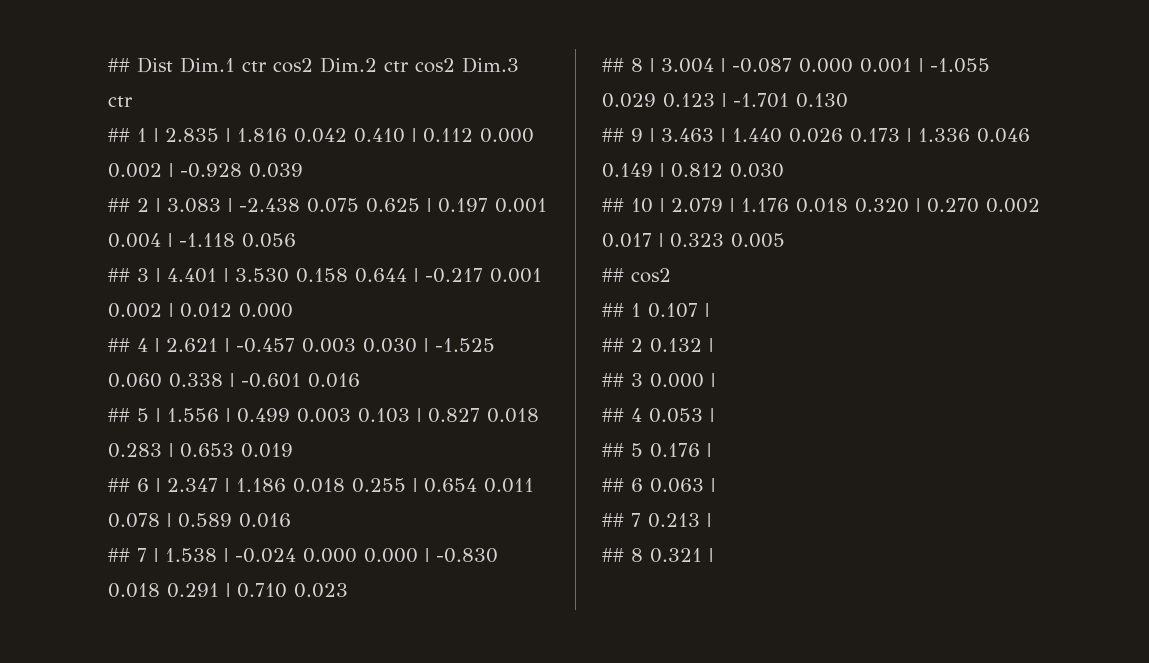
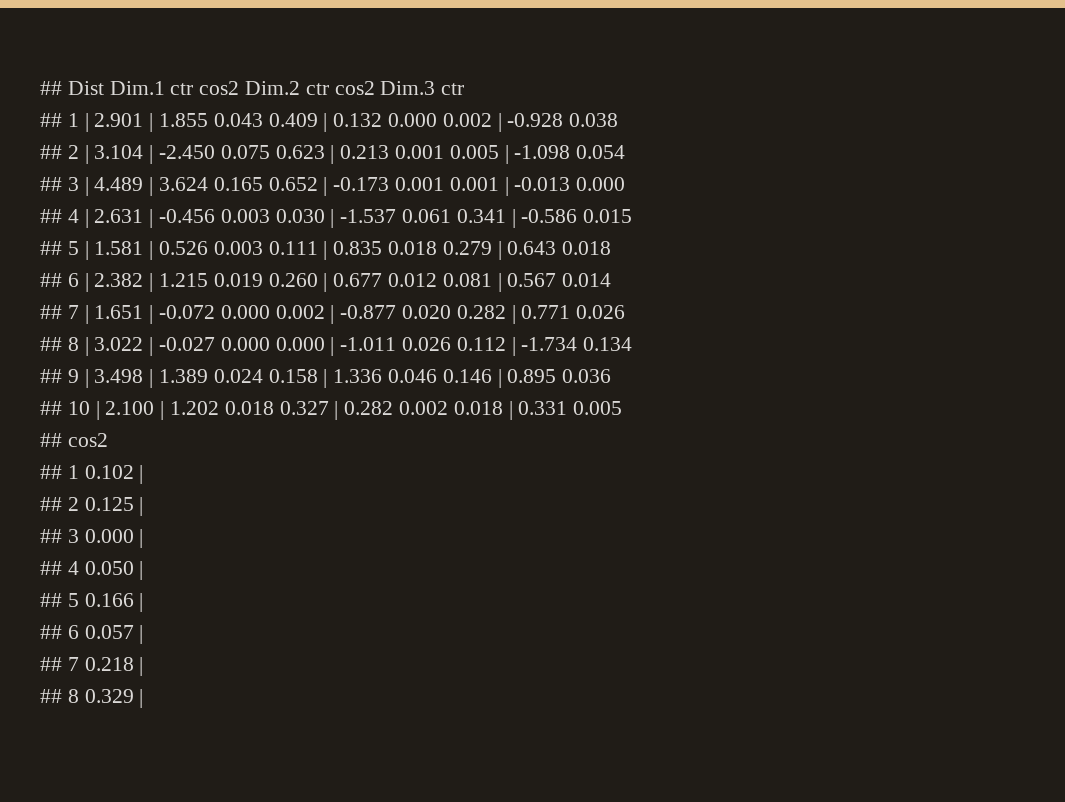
- ## 1 | 2.835 | 1.816 0.042 0.410 | 0.112 0.000 0.002 | -0.928 0.039
+ ## 1 | 2.901 | 1.855 0.043 0.409 | 0.132 0.000 0.002 | -0.928 0.038
- ## 2 | 3.083 | -2.438 0.075 0.625 | 0.197 0.001 0.004 | -1.118 0.056
- ## 3 | 4.401 | 3.530 0.158 0.644 | -0.217 0.001 0.002 | 0.012 0.000
- ## 4 | 2.621 | -0.457 0.003 0.030 | -1.525 0.060 0.338 | -0.601 0.016
- ## 5 | 1.556 | 0.499 0.003 0.103 | 0.827 0.018 0.283 | 0.653 0.019
- ## 6 | 2.347 | 1.186 0.018 0.255 | 0.654 0.011 0.078 | 0.589 0.016
- ## 7 | 1.538 | -0.024 0.000 0.000 | -0.830 0.018 0.291 | 0.710 0.023
- ## 8 | 3.004 | -0.087 0.000 0.001 | -1.055 0.029 0.123 | -1.701 0.130
- ## 9 | 3.463 | 1.440 0.026 0.173 | 1.336 0.046 0.149 | 0.812 0.030
- ## 10 | 2.079 | 1.176 0.018 0.320 | 0.270 0.002 0.017 | 0.323 0.005
+ ## 2 | 3.104 | -2.450 0.075 0.623 | 0.213 0.001 0.005 | -1.098 0.054
+ ## 3 | 4.489 | 3.624 0.165 0.652 | -0.173 0.001 0.001 | -0.013 0.000
+ ## 4 | 2.631 | -0.456 0.003 0.030 | -1.537 0.061 0.341 | -0.586 0.015
+ ## 5 | 1.581 | 0.526 0.003 0.111 | 0.835 0.018 0.279 | 0.643 0.018
+ ## 6 | 2.382 | 1.215 0.019 0.260 | 0.677 0.012 0.081 | 0.567 0.014
+ ## 7 | 1.651 | -0.072 0.000 0.002 | -0.877 0.020 0.282 | 0.771 0.026
+ ## 8 | 3.022 | -0.027 0.000 0.000 | -1.011 0.026 0.112 | -1.734 0.134
+ ## 9 | 3.498 | 1.389 0.024 0.158 | 1.336 0.046 0.146 | 0.895 0.036
+ ## 10 | 2.100 | 1.202 0.018 0.327 | 0.282 0.002 0.018 | 0.331 0.005
- ## 1 0.107 |
+ ## 1 0.102 |
- ## 2 0.132 |
+ ## 2 0.125 |
- ## 4 0.053 |
+ ## 4 0.050 |
- ## 5 0.176 |
+ ## 5 0.166 |
- ## 6 0.063 |
+ ## 6 0.057 |
- ## 7 0.213 |
+ ## 7 0.218 |
- ## 8 0.321 |
+ ## 8 0.329 |

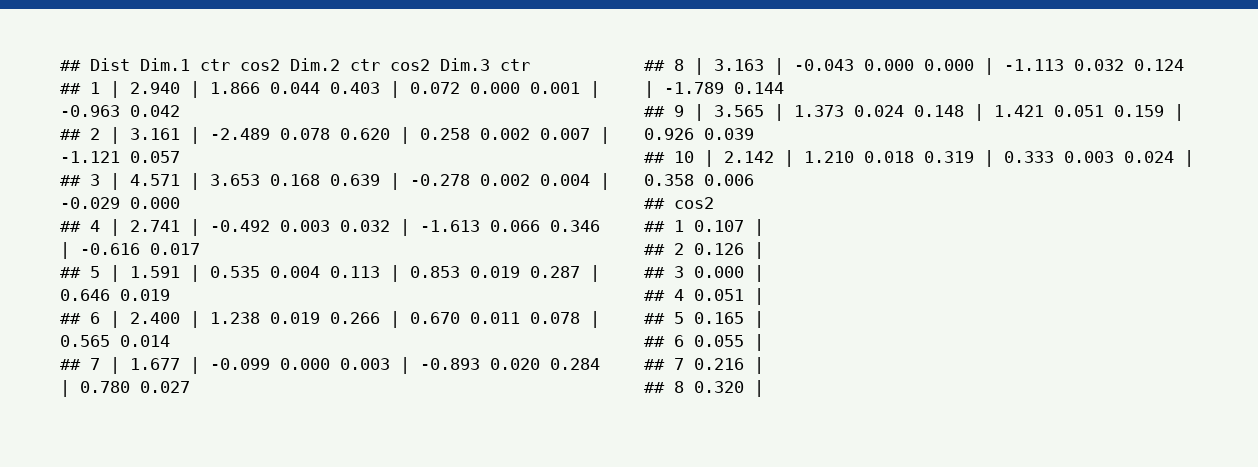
- ## 1 | 2.901 | 1.855 0.043 0.409 | 0.132 0.000 0.002 | -0.928 0.038
- ## 2 | 3.104 | -2.450 0.075 0.623 | 0.213 0.001 0.005 | -1.098 0.054
- ## 3 | 4.489 | 3.624 0.165 0.652 | -0.173 0.001 0.001 | -0.013 0.000
- ## 4 | 2.631 | -0.456 0.003 0.030 | -1.537 0.061 0.341 | -0.586 0.015
- ## 5 | 1.581 | 0.526 0.003 0.111 | 0.835 0.018 0.279 | 0.643 0.018
- ## 6 | 2.382 | 1.215 0.019 0.260 | 0.677 0.012 0.081 | 0.567 0.014
- ## 7 | 1.651 | -0.072 0.000 0.002 | -0.877 0.020 0.282 | 0.771 0.026
- ## 8 | 3.022 | -0.027 0.000 0.000 | -1.011 0.026 0.112 | -1.734 0.134
- ## 9 | 3.498 | 1.389 0.024 0.158 | 1.336 0.046 0.146 | 0.895 0.036
- ## 10 | 2.100 | 1.202 0.018 0.327 | 0.282 0.002 0.018 | 0.331 0.005
+ ## 1 | 2.940 | 1.866 0.044 0.403 | 0.072 0.000 0.001 | -0.963 0.042
+ ## 2 | 3.161 | -2.489 0.078 0.620 | 0.258 0.002 0.007 | -1.121 0.057
+ ## 3 | 4.571 | 3.653 0.168 0.639 | -0.278 0.002 0.004 | -0.029 0.000
+ ## 4 | 2.741 | -0.492 0.003 0.032 | -1.613 0.066 0.346 | -0.616 0.017
+ ## 5 | 1.591 | 0.535 0.004 0.113 | 0.853 0.019 0.287 | 0.646 0.019
+ ## 6 | 2.400 | 1.238 0.019 0.266 | 0.670 0.011 0.078 | 0.565 0.014
+ ## 7 | 1.677 | -0.099 0.000 0.003 | -0.893 0.020 0.284 | 0.780 0.027
+ ## 8 | 3.163 | -0.043 0.000 0.000 | -1.113 0.032 0.124 | -1.789 0.144
+ ## 9 | 3.565 | 1.373 0.024 0.148 | 1.421 0.051 0.159 | 0.926 0.039
+ ## 10 | 2.142 | 1.210 0.018 0.319 | 0.333 0.003 0.024 | 0.358 0.006
- ## 1 0.102 |
+ ## 1 0.107 |
- ## 2 0.125 |
+ ## 2 0.126 |
- ## 4 0.050 |
+ ## 4 0.051 |
- ## 5 0.166 |
+ ## 5 0.165 |
- ## 6 0.057 |
+ ## 6 0.055 |
- ## 7 0.218 |
+ ## 7 0.216 |
- ## 8 0.329 |
+ ## 8 0.320 |

